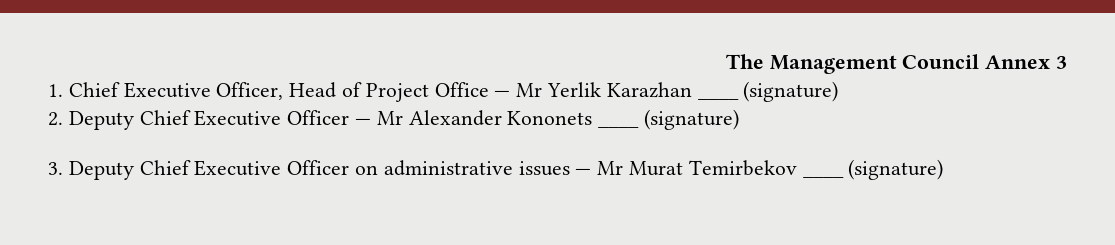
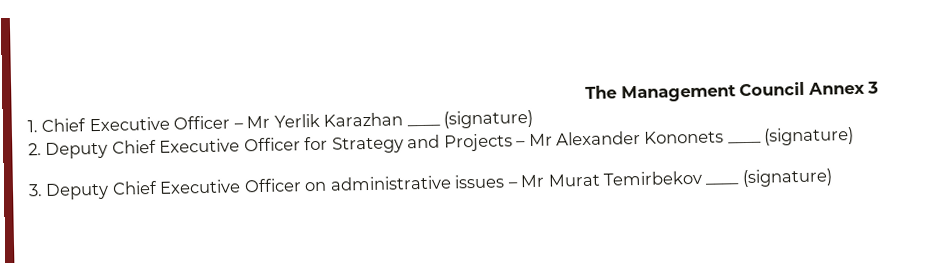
- 1. Chief Executive Officer, Head of Project Office — Mr Yerlik Karazhan ____ (signature)
+ 1. Chief Executive Officer – Mr Yerlik Karazhan ____ (signature)
- 2. Deputy Chief Executive Officer — Mr Alexander Kononets ____ (signature)
+ 2. Deputy Chief Executive Officer for Strategy and Projects – Mr Alexander Kononets ____ (signature)
- 3. Deputy Chief Executive Officer on administrative issues — Mr Murat Temirbekov ____ (signature)
+ 3. Deputy Chief Executive Officer on administrative issues – Mr Murat Temirbekov ____ (signature)

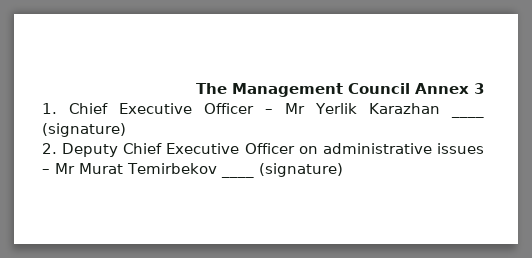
- 2. Deputy Chief Executive Officer for Strategy and Projects – Mr Alexander Kononets ____ (signature)
- 3. Deputy Chief Executive Officer on administrative issues – Mr Murat Temirbekov ____ (signature)
+ 2. Deputy Chief Executive Officer on administrative issues – Mr Murat Temirbekov ____ (signature)

